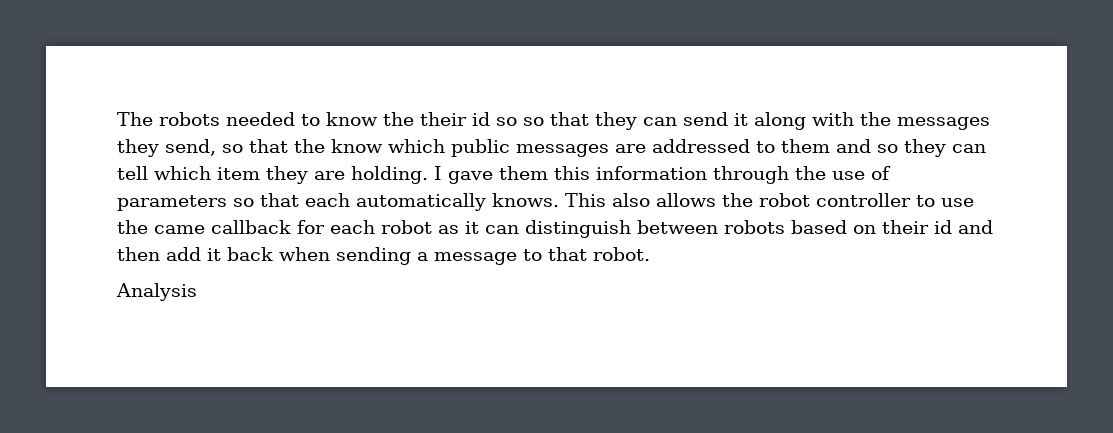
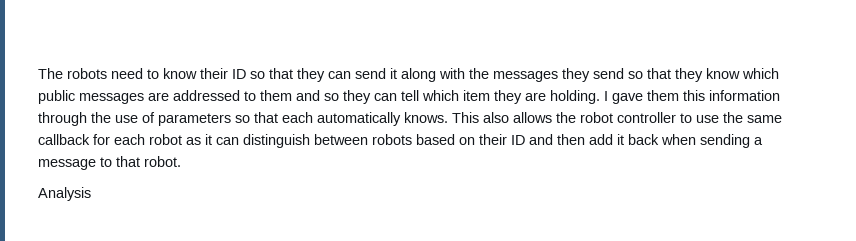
- The robots needed to know the their id so so that they can send it along with the messages they send, so that the know which public messages are addressed to them and so they can tell which item they are holding.
+ The robots need to know their ID so that they can send it along with the messages they send so that they know which public messages are addressed to them and so they can tell which item they are holding.
- This also allows the robot controller to use the came callback for each robot as it can distinguish between robots based on their id and then add it back when sending a message to that robot.
+ This also allows the robot controller to use the same callback for each robot as it can distinguish between robots based on their ID and then add it back when sending a message to that robot.

